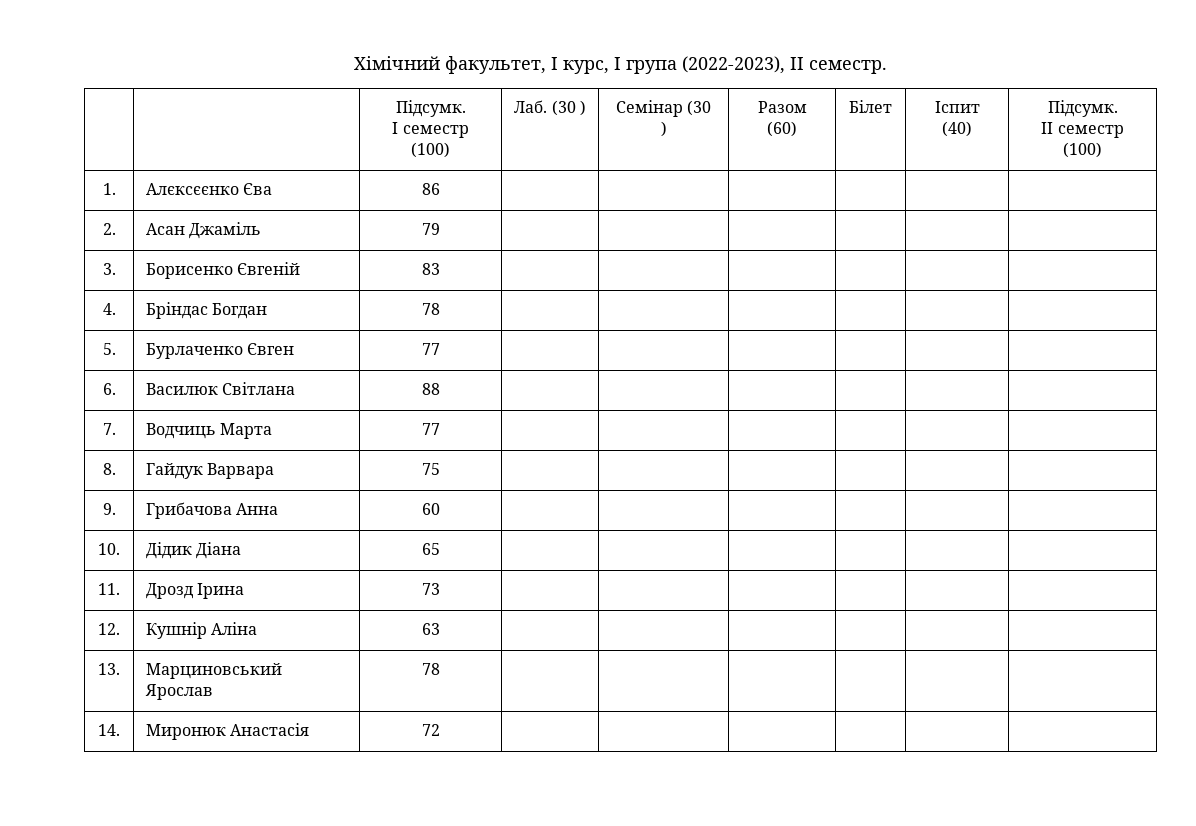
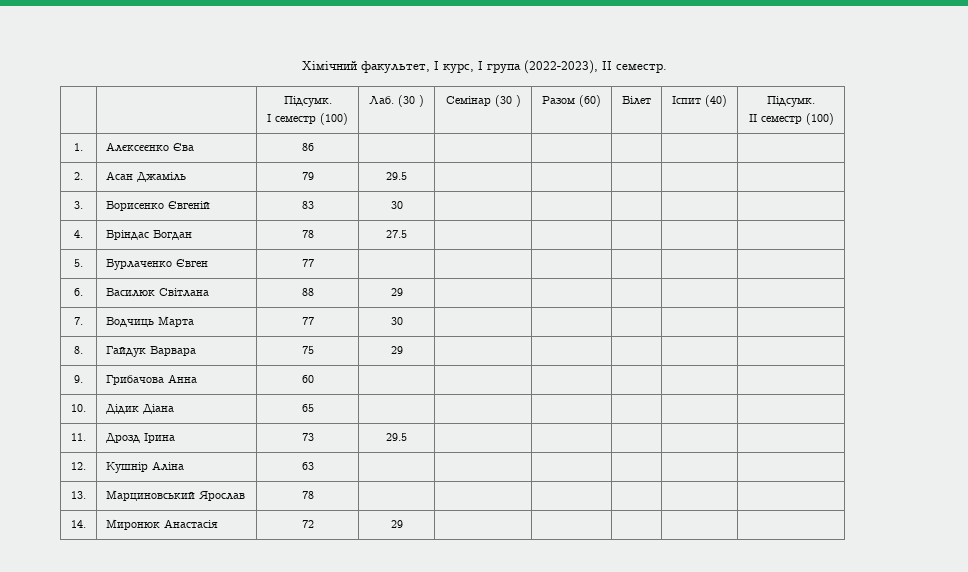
- 2. | Асан Джаміль | 79 | | | | | |
+ 2. | Асан Джаміль | 79 | 29.5 | | | | |
- 3. | Борисенко Євгеній | 83 | | | | | |
+ 3. | Борисенко Євгеній | 83 | 30 | | | | |
- 4. | Бріндас Богдан | 78 | | | | | |
+ 4. | Бріндас Богдан | 78 | 27.5 | | | | |
- 6. | Василюк Світлана | 88 | | | | | |
+ 6. | Василюк Світлана | 88 | 29 | | | | |
- 7. | Водчиць Марта | 77 | | | | | |
+ 7. | Водчиць Марта | 77 | 30 | | | | |
- 8. | Гайдук Варвара | 75 | | | | | |
+ 8. | Гайдук Варвара | 75 | 29 | | | | |
- 11. | Дрозд Ірина | 73 | | | | | |
+ 11. | Дрозд Ірина | 73 | 29.5 | | | | |
- 14. | Миронюк Анастасія | 72 | | | | | |
+ 14. | Миронюк Анастасія | 72 | 29 | | | | |

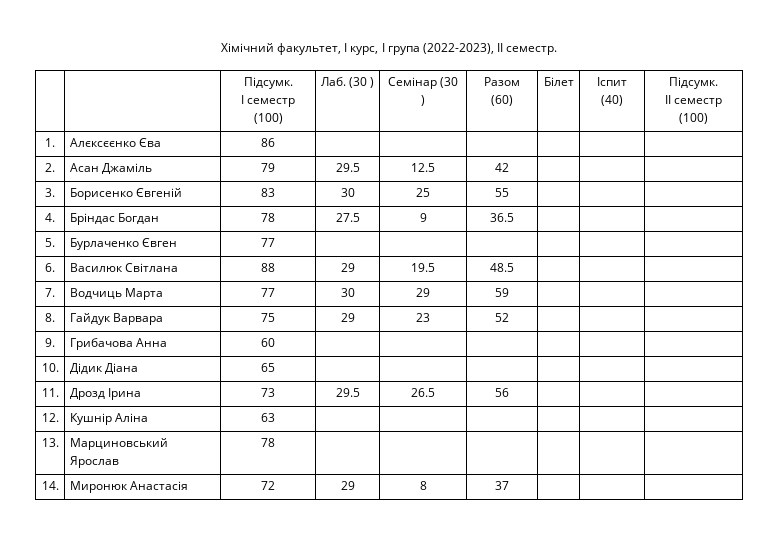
- 2. | Асан Джаміль | 79 | 29.5 | | | | |
+ 2. | Асан Джаміль | 79 | 29.5 | 12.5 | 42 | | |
- 3. | Борисенко Євгеній | 83 | 30 | | | | |
+ 3. | Борисенко Євгеній | 83 | 30 | 25 | 55 | | |
- 4. | Бріндас Богдан | 78 | 27.5 | | | | |
+ 4. | Бріндас Богдан | 78 | 27.5 | 9 | 36.5 | | |
- 6. | Василюк Світлана | 88 | 29 | | | | |
+ 6. | Василюк Світлана | 88 | 29 | 19.5 | 48.5 | | |
- 7. | Водчиць Марта | 77 | 30 | | | | |
+ 7. | Водчиць Марта | 77 | 30 | 29 | 59 | | |
- 8. | Гайдук Варвара | 75 | 29 | | | | |
+ 8. | Гайдук Варвара | 75 | 29 | 23 | 52 | | |
- 11. | Дрозд Ірина | 73 | 29.5 | | | | |
+ 11. | Дрозд Ірина | 73 | 29.5 | 26.5 | 56 | | |
- 14. | Миронюк Анастасія | 72 | 29 | | | | |
+ 14. | Миронюк Анастасія | 72 | 29 | 8 | 37 | | |

